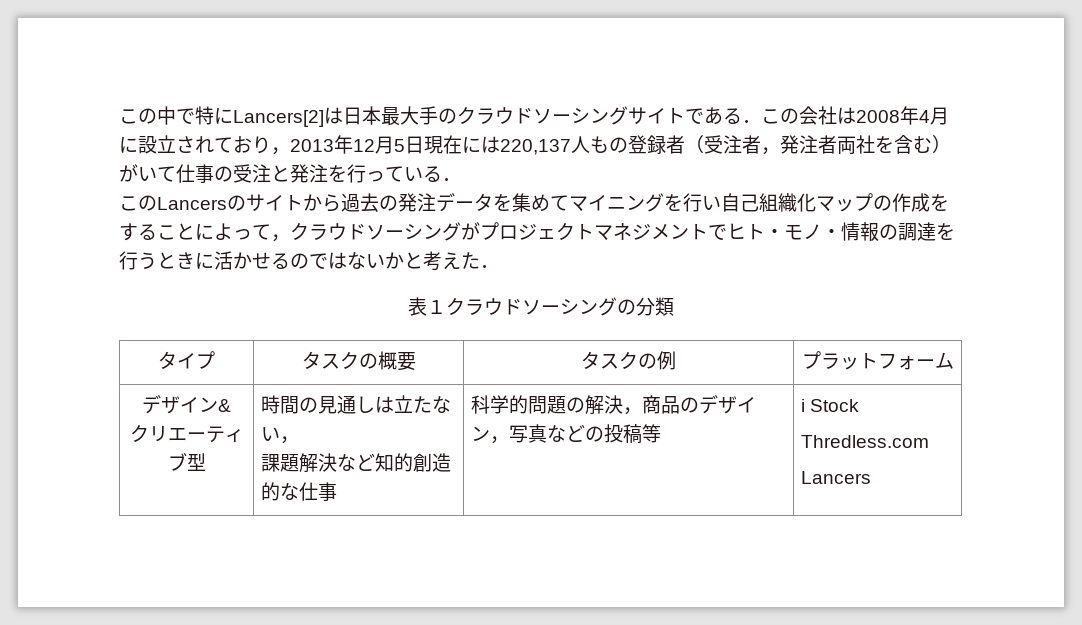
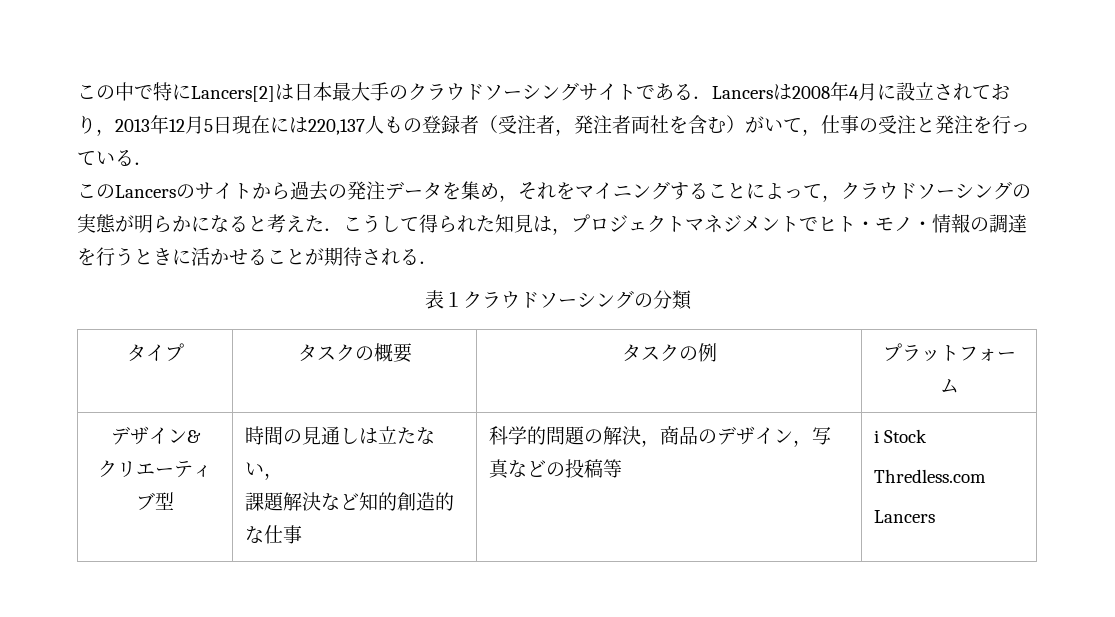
- この中で特にLancers[2]は日本最大手のクラウドソーシングサイトである．この会社は2008年4月に設立されており，2013年12月5日現在には220,137人もの登録者（受注者，発注者両社を含む）がいて仕事の受注と発注を行っている．
+ この中で特にLancers[2]は日本最大手のクラウドソーシングサイトである．Lancersは2008年4月に設立されており，2013年12月5日現在には220,137人もの登録者（受注者，発注者両社を含む）がいて，仕事の受注と発注を行っている．
- このLancersのサイトから過去の発注データを集めてマイニングを行い自己組織化マップの作成をすることによって，クラウドソーシングがプロジェクトマネジメントでヒト・モノ・情報の調達を行うときに活かせるのではないかと考えた．
+ このLancersのサイトから過去の発注データを集め，それをマイニングすることによって，クラウドソーシングの実態が明らかになると考えた．こうして得られた知見は，プロジェクトマネジメントでヒト・モノ・情報の調達を行うときに活かせることが期待される．

